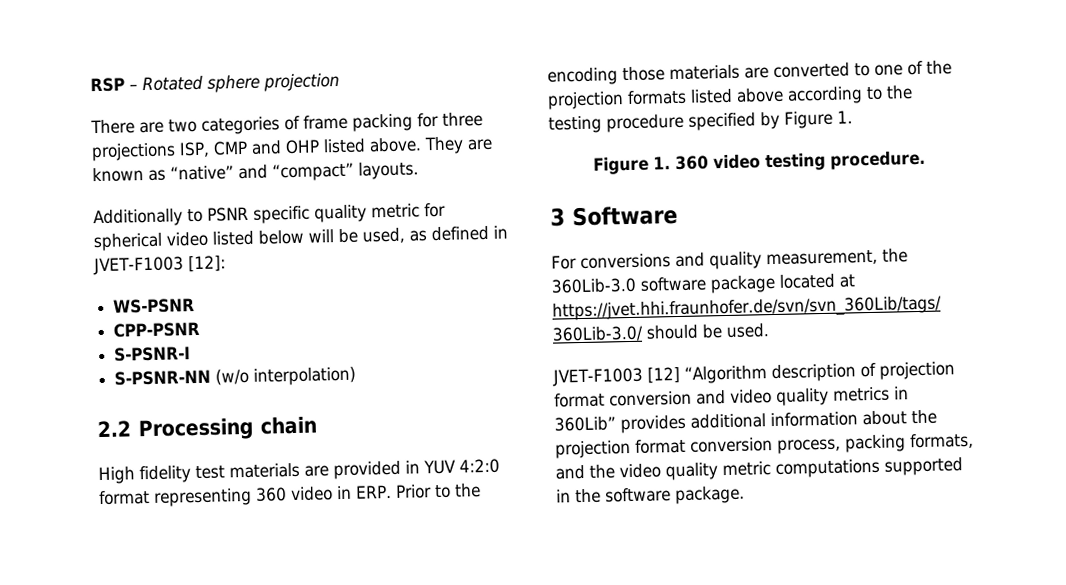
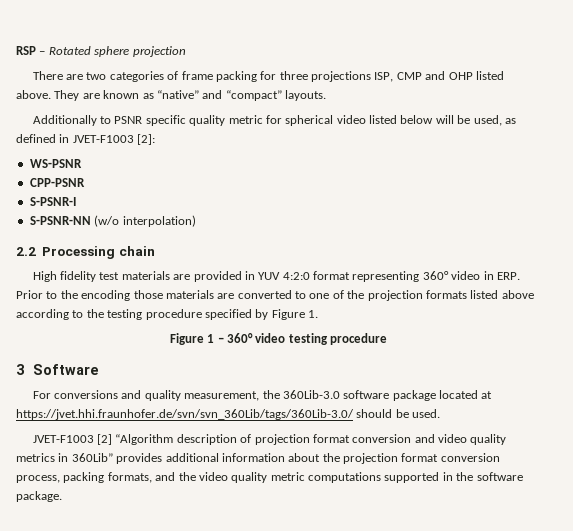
- Additionally to PSNR specific quality metric for spherical video listed below will be used, as defined in JVET-F1003 [12]:
+ Additionally to PSNR specific quality metric for spherical video listed below will be used, as defined in JVET-F1003 [2]:
- High fidelity test materials are provided in YUV 4:2:0 format representing 360 video in ERP. Prior to the encoding those materials are converted to one of the projection formats listed above according to the testing procedure specified by Figure 1.
+ High fidelity test materials are provided in YUV 4:2:0 format representing 360° video in ERP. Prior to the encoding those materials are converted to one of the projection formats listed above according to the testing procedure specified by Figure 1.
- Figure 1. 360 video testing procedure.
+ Figure 1 – 360° video testing procedure
- JVET-F1003 [12] “Algorithm description of projection format conversion and video quality metrics in 360Lib” provides additional information about the projection format conversion process, packing formats, and the video quality metric computations supported in the software package.
+ JVET-F1003 [2] “Algorithm description of projection format conversion and video quality metrics in 360Lib” provides additional information about the projection format conversion process, packing formats, and the video quality metric computations supported in the software package.

